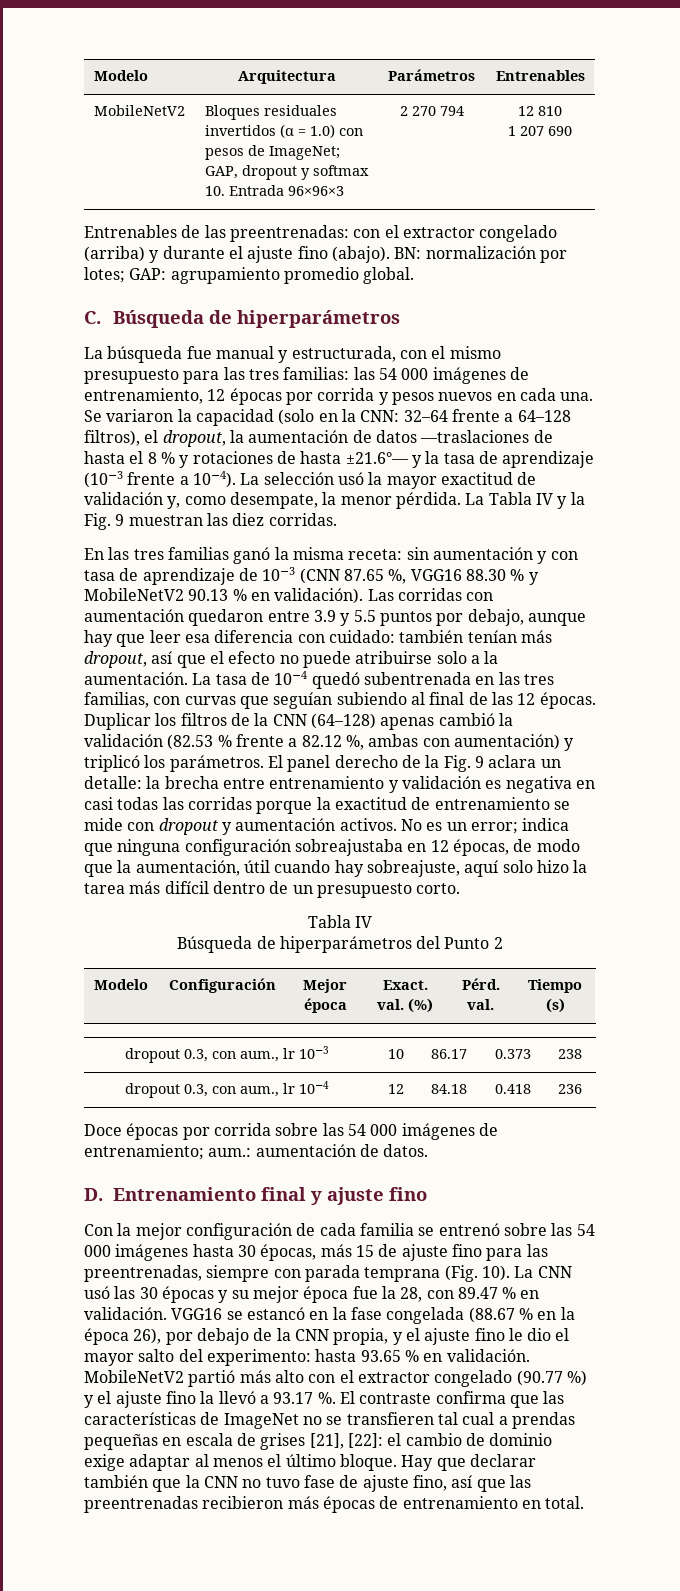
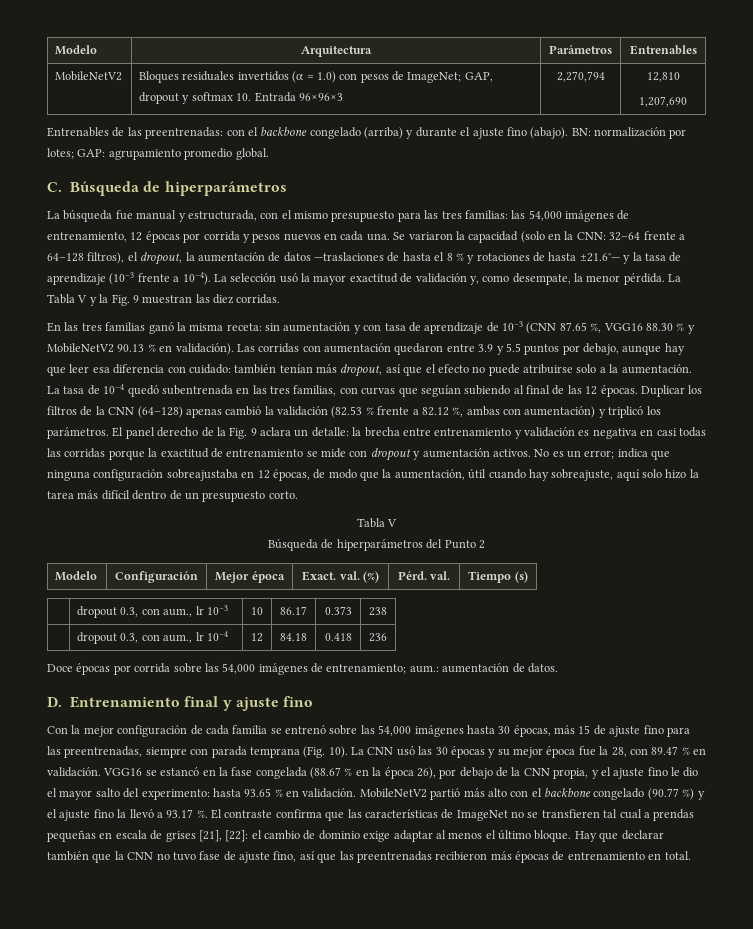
- MobileNetV2 | Bloques residuales invertidos (α = 1.0) con pesos de ImageNet; GAP, dropout y softmax 10. Entrada 96×96×3 | 2 270 794 | 12 810
- 1 207 690
+ MobileNetV2 | Bloques residuales invertidos (α = 1.0) con pesos de ImageNet; GAP, dropout y softmax 10. Entrada 96×96×3 | 2,270,794 | 12,810
+ 1,207,690
- Entrenables de las preentrenadas: con el extractor congelado (arriba) y durante el ajuste fino (abajo).
+ Entrenables de las preentrenadas: con el backbone congelado (arriba) y durante el ajuste fino (abajo).
- La búsqueda fue manual y estructurada, con el mismo presupuesto para las tres familias: las 54 000 imágenes de entrenamiento, 12 épocas por corrida y pesos nuevos en cada una.
+ La búsqueda fue manual y estructurada, con el mismo presupuesto para las tres familias: las 54,000 imágenes de entrenamiento, 12 épocas por corrida y pesos nuevos en cada una.
- La Tabla IV y la Fig. 9 muestran las diez corridas.
+ La Tabla V y la Fig. 9 muestran las diez corridas.
  No es un error; indica que ninguna configuración sobreajustaba en 12 épocas, de modo que la aumentación, útil cuando hay sobreajuste, aquí solo hizo la tarea más difícil dentro de un presupuesto corto.
- Tabla IV
+ Tabla V
- Doce épocas por corrida sobre las 54 000 imágenes de entrenamiento; aum.: aumentación de datos.
+ Doce épocas por corrida sobre las 54,000 imágenes de entrenamiento; aum.: aumentación de datos.
- Con la mejor configuración de cada familia se entrenó sobre las 54 000 imágenes hasta 30 épocas, más 15 de ajuste fino para las preentrenadas, siempre con parada temprana (Fig. 10).
+ Con la mejor configuración de cada familia se entrenó sobre las 54,000 imágenes hasta 30 épocas, más 15 de ajuste fino para las preentrenadas, siempre con parada temprana (Fig. 10).
- MobileNetV2 partió más alto con el extractor congelado (90.77 %) y el ajuste fino la llevó a 93.17 %.
+ MobileNetV2 partió más alto con el backbone congelado (90.77 %) y el ajuste fino la llevó a 93.17 %.

